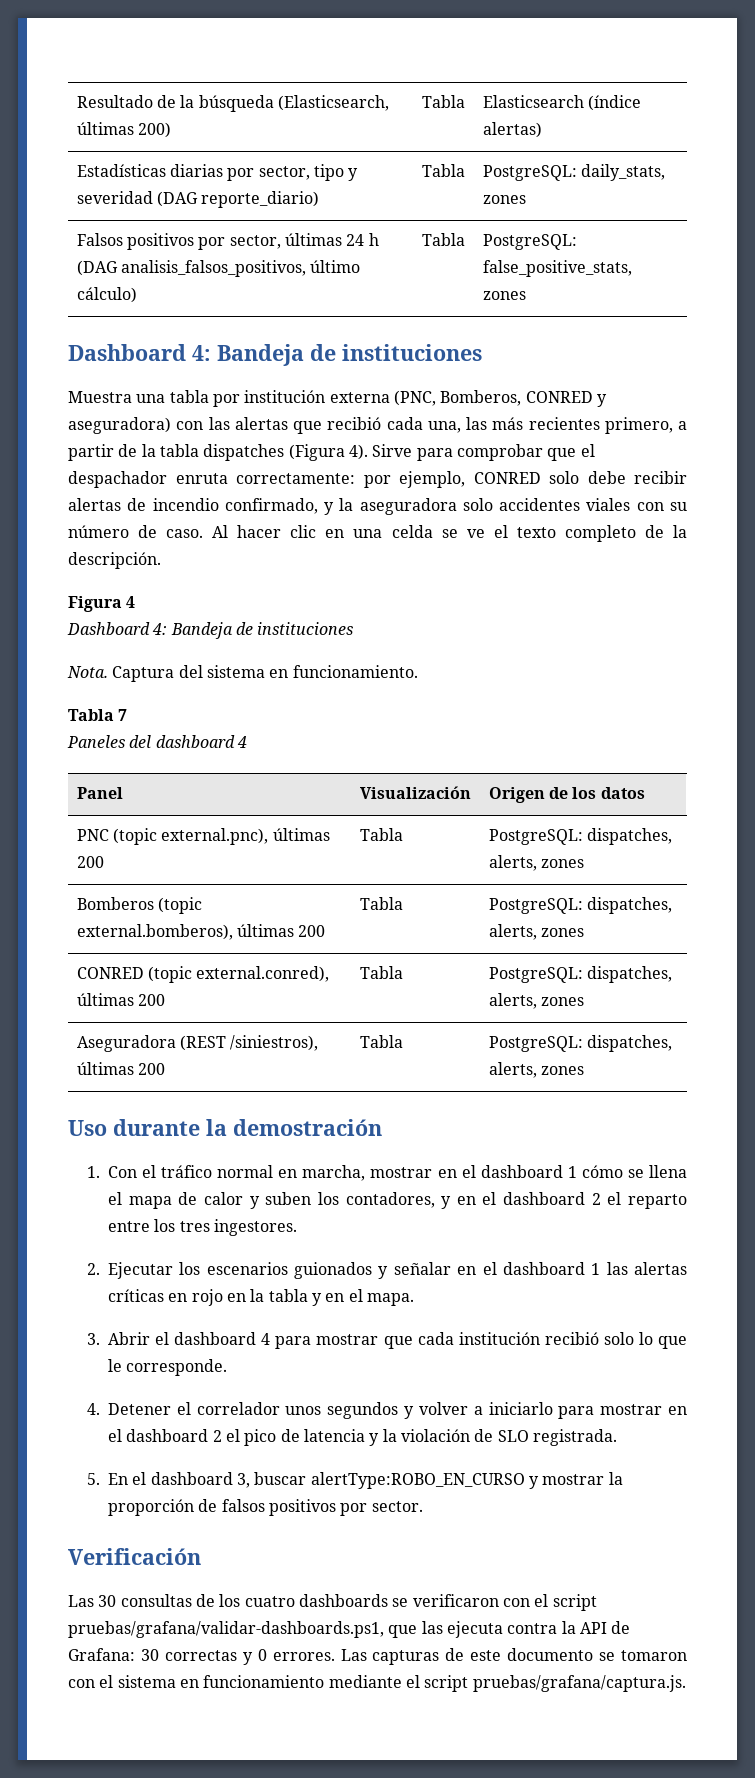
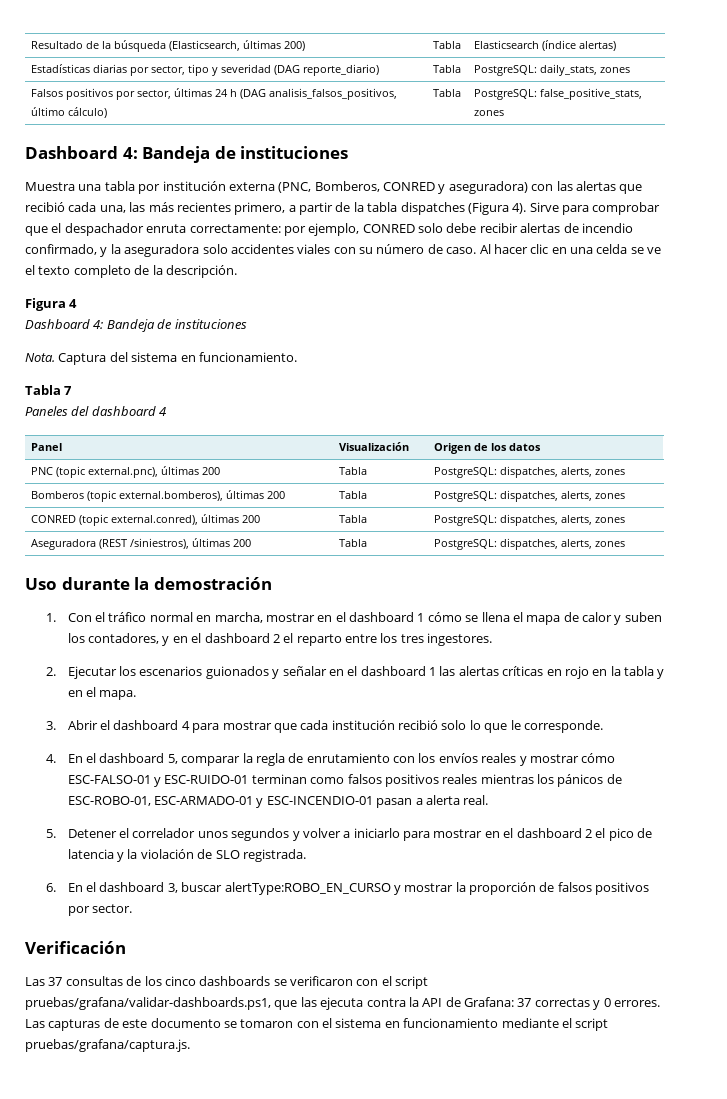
- 4. Detener el correlador unos segundos y volver a iniciarlo para mostrar en el dashboard 2 el pico de latencia y la violación de SLO registrada.
+ 4. En el dashboard 5, comparar la regla de enrutamiento con los envíos reales y mostrar cómo ESC-FALSO-01 y ESC-RUIDO-01 terminan como falsos positivos reales mientras los pánicos de ESC-ROBO-01, ESC-ARMADO-01 y ESC-INCENDIO-01 pasan a alerta real.
+ 5. Detener el correlador unos segundos y volver a iniciarlo para mostrar en el dashboard 2 el pico de latencia y la violación de SLO registrada.
- 5. En el dashboard 3, buscar alertType:ROBO_EN_CURSO y mostrar la proporción de falsos positivos por sector.
+ 6. En el dashboard 3, buscar alertType:ROBO_EN_CURSO y mostrar la proporción de falsos positivos por sector.
- Las 30 consultas de los cuatro dashboards se verificaron con el script pruebas/grafana/validar-dashboards.ps1, que las ejecuta contra la API de Grafana: 30 correctas y 0 errores.
+ Las 37 consultas de los cinco dashboards se verificaron con el script pruebas/grafana/validar-dashboards.ps1, que las ejecuta contra la API de Grafana: 37 correctas y 0 errores.

